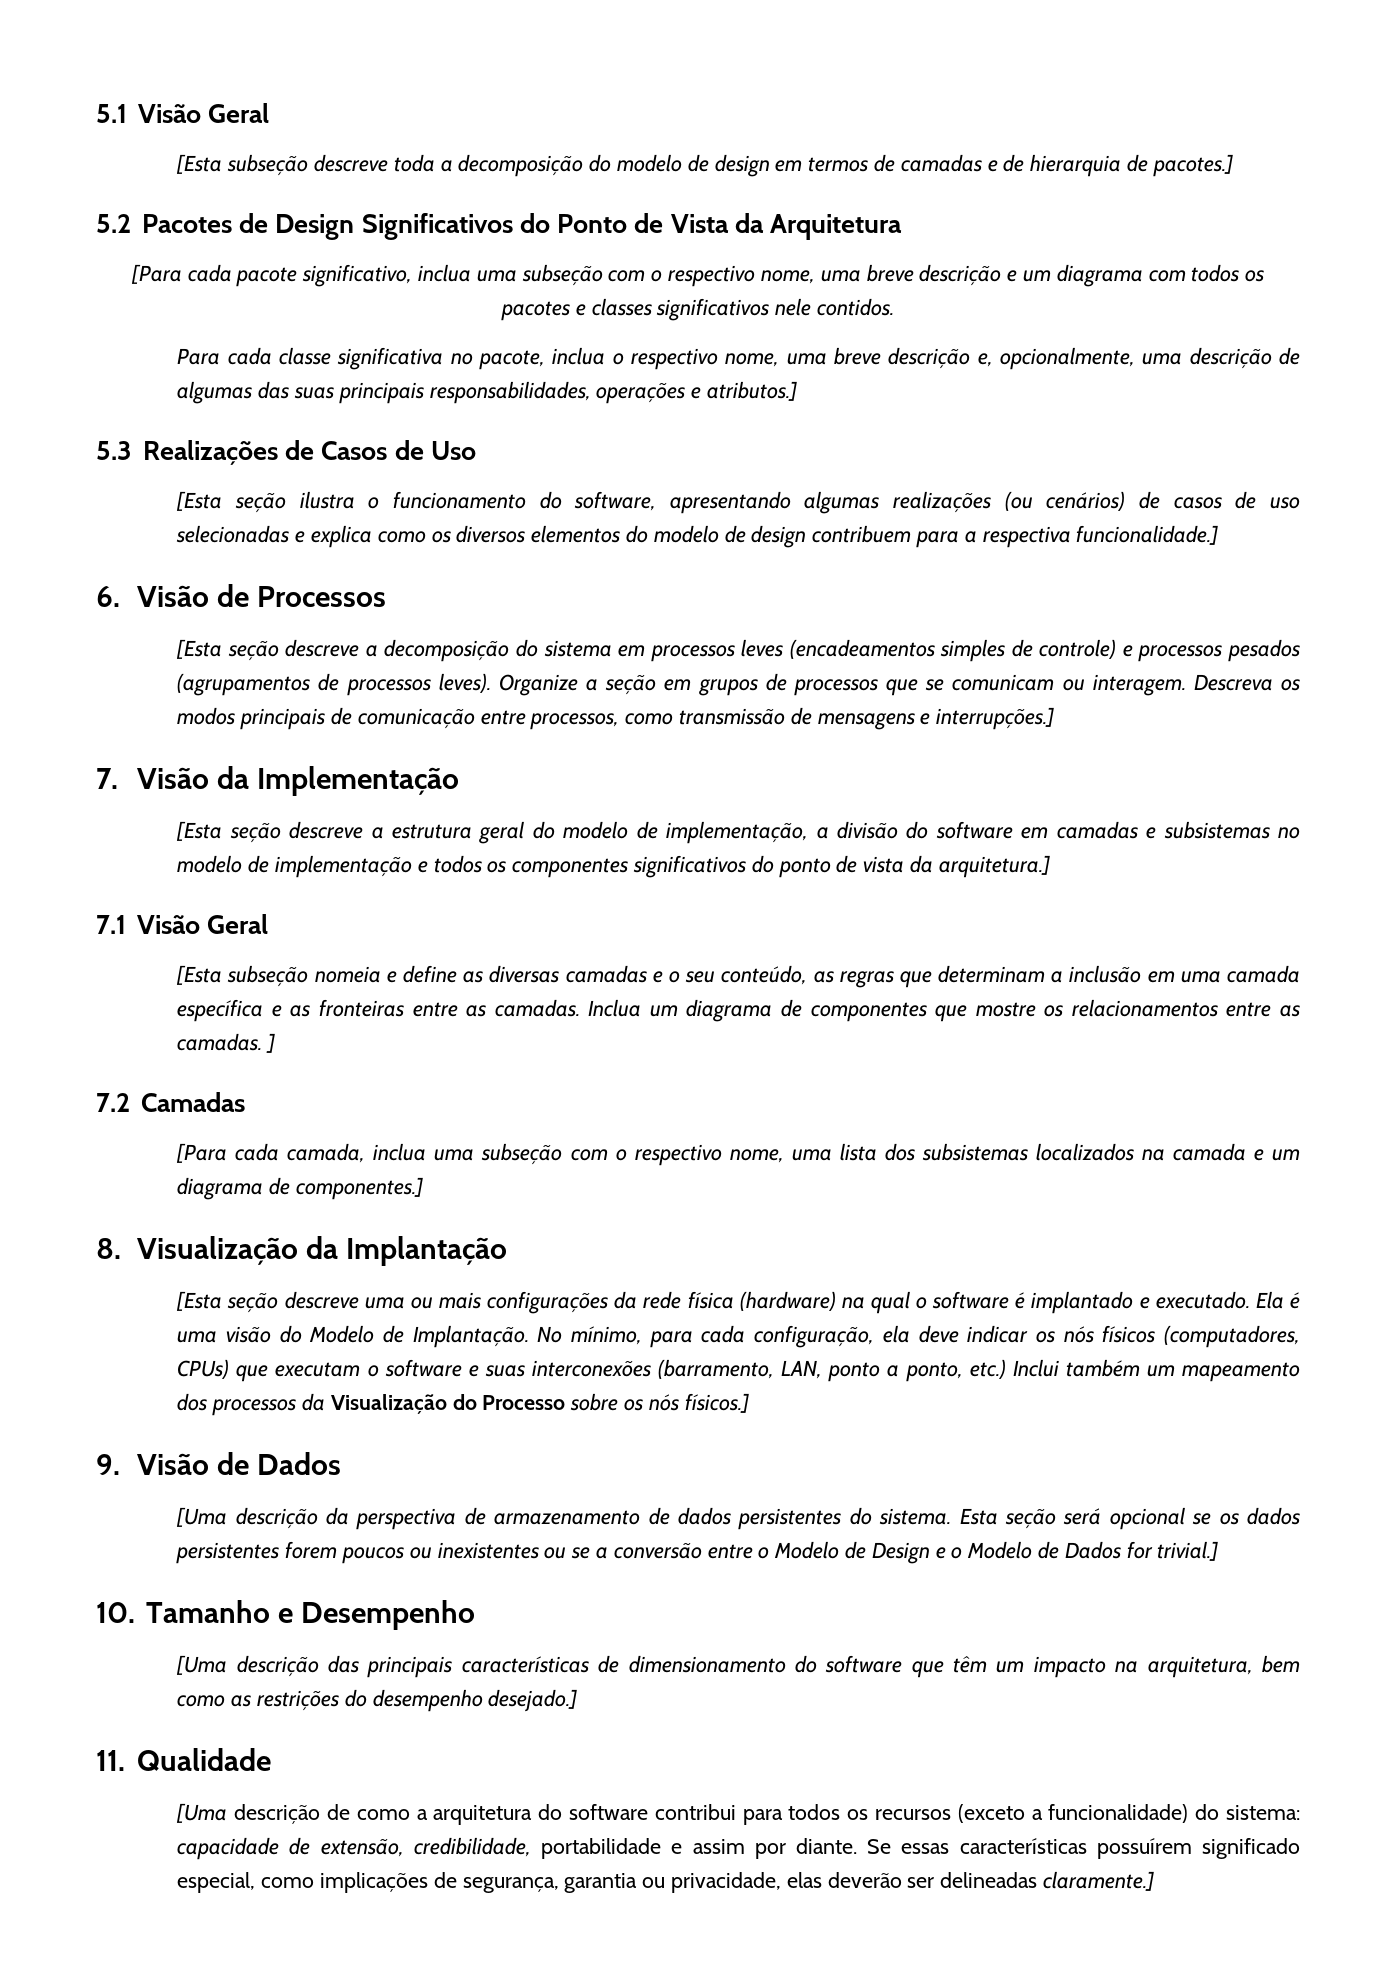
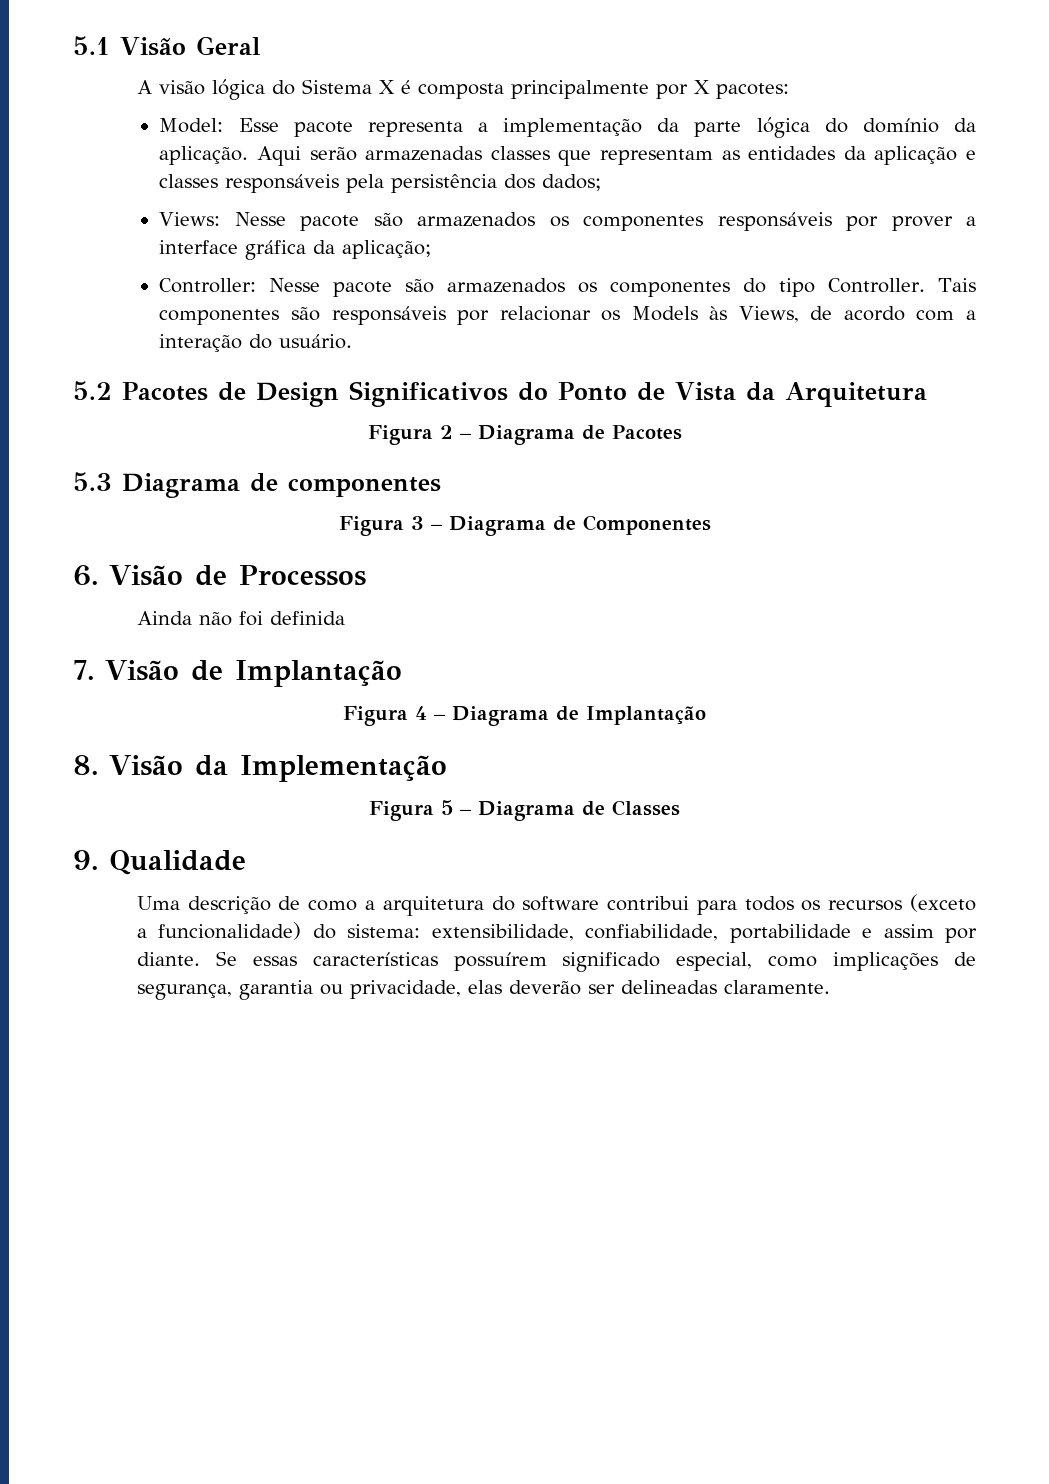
- [Esta subseção descreve toda a decomposição do modelo de design em termos de camadas e de hierarquia de pacotes.]
+ A visão lógica do Sistema X é composta principalmente por X pacotes:
+ Model: Esse pacote representa a implementação da parte lógica do domínio da aplicação. Aqui serão armazenadas classes que representam as entidades da aplicação e classes responsáveis pela persistência dos dados;
+ Views: Nesse pacote são armazenados os componentes responsáveis por prover a interface gráfica da aplicação;
+ Controller: Nesse pacote são armazenados os componentes do tipo Controller. Tais componentes são responsáveis por relacionar os Models às Views, de acordo com a interação do usuário.
- [Para cada pacote significativo, inclua uma subseção com o respectivo nome, uma breve descrição e um diagrama com todos os pacotes e classes significativos nele contidos.
- Para cada classe significativa no pacote, inclua o respectivo nome, uma breve descrição e, opcionalmente, uma descrição de algumas das suas principais responsabilidades, operações e atributos.]
- 5.3 Realizações de Casos de Uso
- [Esta seção ilustra o funcionamento do software, apresentando algumas realizações (ou cenários) de casos de uso selecionadas e explica como os diversos elementos do modelo de design contribuem para a respectiva funcionalidade.]
+ Figura 2 – Diagrama de Pacotes
+ 5.3 Diagrama de componentes
+ Figura 3 – Diagrama de Componentes
  6. Visão de Processos
- [Esta seção descreve a decomposição do sistema em processos leves (encadeamentos simples de controle) e processos pesados (agrupamentos de processos leves). Organize a seção em grupos de processos que se comunicam ou interagem. Descreva os modos principais de comunicação entre processos, como transmissão de mensagens e interrupções.]
- 7. Visão da Implementação
- [Esta seção descreve a estrutura geral do modelo de implementação, a divisão do software em camadas e subsistemas no modelo de implementação e todos os componentes significativos do ponto de vista da arquitetura.]
- 7.1 Visão Geral
- [Esta subseção nomeia e define as diversas camadas e o seu conteúdo, as regras que determinam a inclusão em uma camada específica e as fronteiras entre as camadas. Inclua um diagrama de componentes que mostre os relacionamentos entre as camadas. ]
- 7.2 Camadas
- [Para cada camada, inclua uma subseção com o respectivo nome, uma lista dos subsistemas localizados na camada e um diagrama de componentes.]
- 8. Visualização da Implantação
- [Esta seção descreve uma ou mais configurações da rede física (hardware) na qual o software é implantado e executado. Ela é uma visão do Modelo de Implantação. No mínimo, para cada configuração, ela deve indicar os nós físicos (computadores, CPUs) que executam o software e suas interconexões (barramento, LAN, ponto a ponto, etc.) Inclui também um mapeamento dos processos da Visualização do Processo sobre os nós físicos.]
- 9. Visão de Dados
- [Uma descrição da perspectiva de armazenamento de dados persistentes do sistema. Esta seção será opcional se os dados persistentes forem poucos ou inexistentes ou se a conversão entre o Modelo de Design e o Modelo de Dados for trivial.]
- 10. Tamanho e Desempenho
- [Uma descrição das principais características de dimensionamento do software que têm um impacto na arquitetura, bem como as restrições do desempenho desejado.]
- 11. Qualidade
+ Ainda não foi definida
+ 7. Visão de Implantação
+ Figura 4 – Diagrama de Implantação
+ 8. Visão da Implementação
+ Figura 5 – Diagrama de Classes
+ 9. Qualidade
- [Uma descrição de como a arquitetura do software contribui para todos os recursos (exceto a funcionalidade) do sistema: capacidade de extensão, credibilidade, portabilidade e assim por diante.
+ Uma descrição de como a arquitetura do software contribui para todos os recursos (exceto a funcionalidade) do sistema: extensibilidade, confiabilidade, portabilidade e assim por diante.
- Se essas características possuírem significado especial, como implicações de segurança, garantia ou privacidade, elas deverão ser delineadas claramente.]
+ Se essas características possuírem significado especial, como implicações de segurança, garantia ou privacidade, elas deverão ser delineadas claramente.

